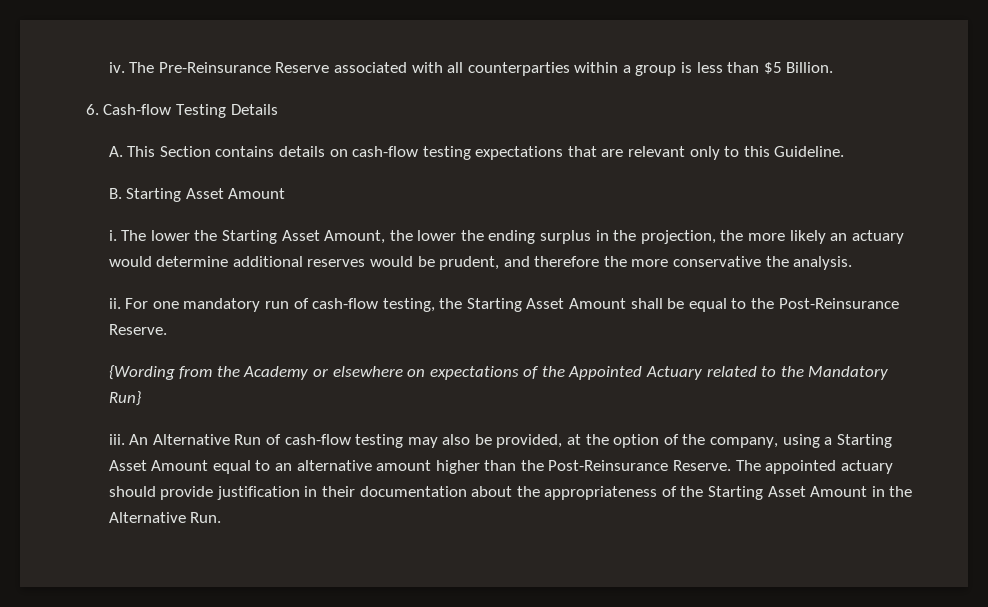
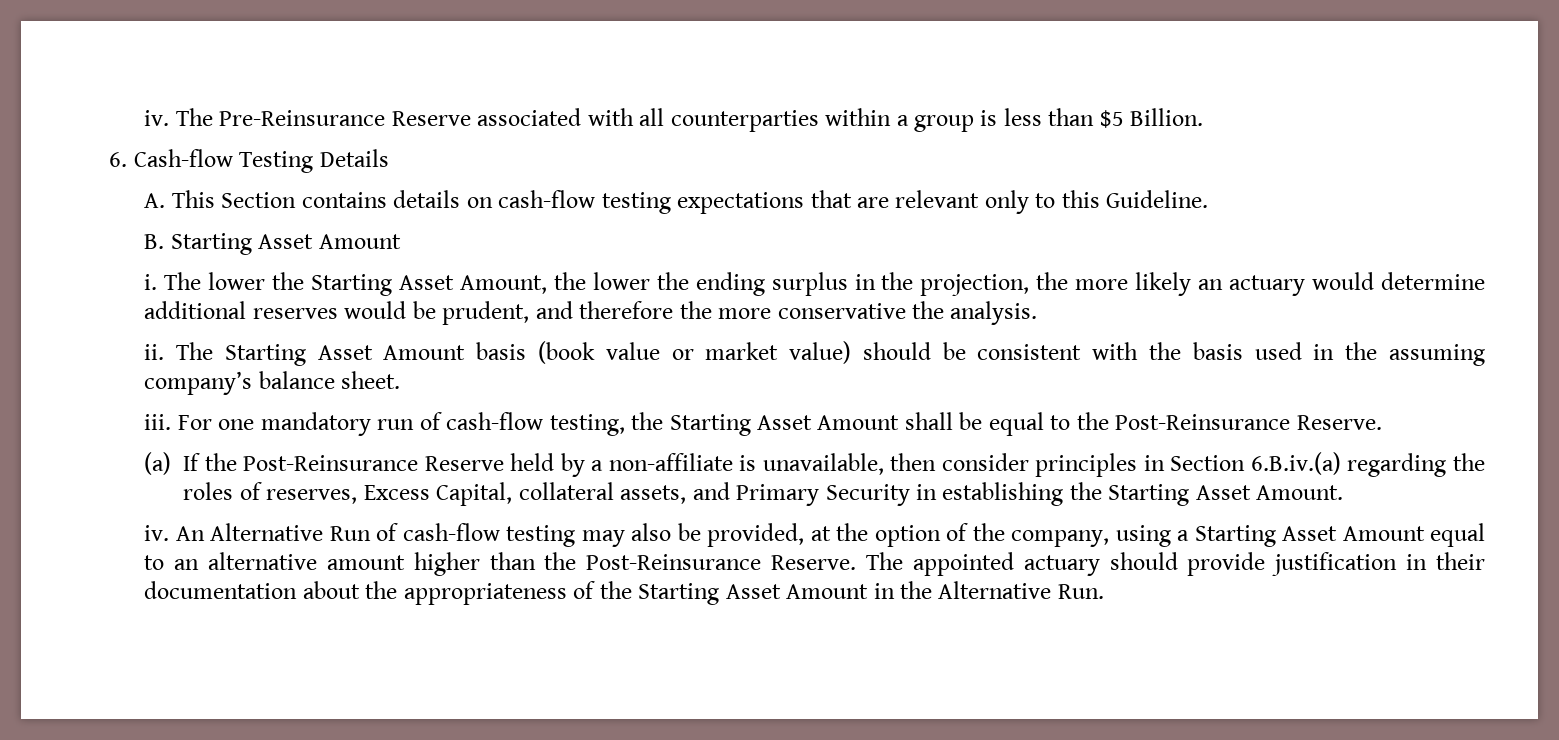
+ The Starting Asset Amount basis (book value or market value) should be consistent with the basis used in the assuming company’s balance sheet.
+ iii.
- {Wording from the Academy or elsewhere on expectations of the Appointed Actuary related to the Mandatory Run}
- iii.
+ (a) If the Post-Reinsurance Reserve held by a non-affiliate is unavailable, then consider principles in Section 6.B.iv.(a) regarding the roles of reserves, Excess Capital, collateral assets, and Primary Security in establishing the Starting Asset Amount.
+ iv.

